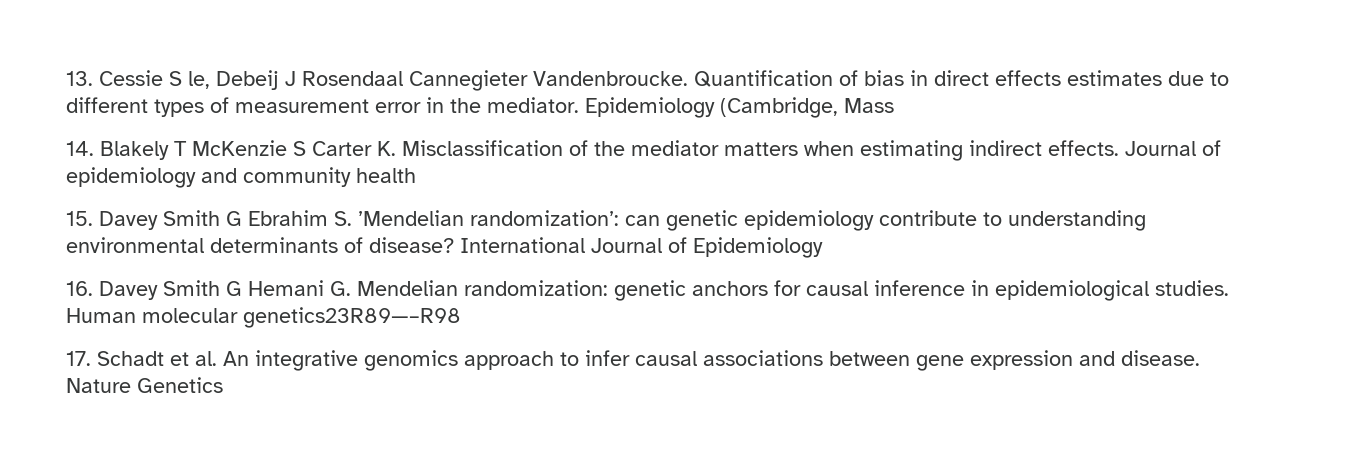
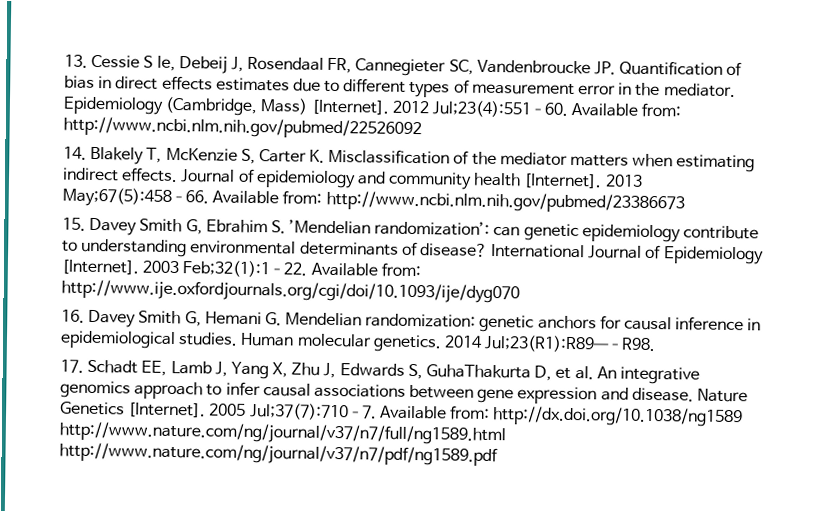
- 13. Cessie S le, Debeij J Rosendaal Cannegieter Vandenbroucke. Quantification of bias in direct effects estimates due to different types of measurement error in the mediator.
+ 13. Cessie S le, Debeij J, Rosendaal FR, Cannegieter SC, Vandenbroucke JP. Quantification of bias in direct effects estimates due to different types of measurement error in the mediator.
- Epidemiology (Cambridge, Mass
+ Epidemiology (Cambridge, Mass) [Internet]. 2012 Jul;23(4):551–60. Available from: http://www.ncbi.nlm.nih.gov/pubmed/22526092
- 14. Blakely T McKenzie S Carter K. Misclassification of the mediator matters when estimating indirect effects.
+ 14. Blakely T, McKenzie S, Carter K. Misclassification of the mediator matters when estimating indirect effects.
- Journal of epidemiology and community health
+ Journal of epidemiology and community health [Internet]. 2013 May;67(5):458–66. Available from: http://www.ncbi.nlm.nih.gov/pubmed/23386673
- 15. Davey Smith G Ebrahim S. ’Mendelian randomization’: can genetic epidemiology contribute to understanding environmental determinants of disease?
+ 15. Davey Smith G, Ebrahim S. ’Mendelian randomization’: can genetic epidemiology contribute to understanding environmental determinants of disease?
- International Journal of Epidemiology
+ International Journal of Epidemiology [Internet]. 2003 Feb;32(1):1–22. Available from: http://www.ije.oxfordjournals.org/cgi/doi/10.1093/ije/dyg070
- 16. Davey Smith G Hemani G. Mendelian randomization: genetic anchors for causal inference in epidemiological studies.
+ 16. Davey Smith G, Hemani G. Mendelian randomization: genetic anchors for causal inference in epidemiological studies.
- Human molecular genetics23R89—–R98
+ Human molecular genetics. 2014 Jul;23(R1):R89—–R98.
- 17. Schadt et al. An integrative genomics approach to infer causal associations between gene expression and disease.
+ 17. Schadt EE, Lamb J, Yang X, Zhu J, Edwards S, GuhaThakurta D, et al. An integrative genomics approach to infer causal associations between gene expression and disease.
- Nature Genetics
+ Nature Genetics [Internet]. 2005 Jul;37(7):710–7. Available from: http://dx.doi.org/10.1038/ng1589 http://www.nature.com/ng/journal/v37/n7/full/ng1589.html http://www.nature.com/ng/journal/v37/n7/pdf/ng1589.pdf

